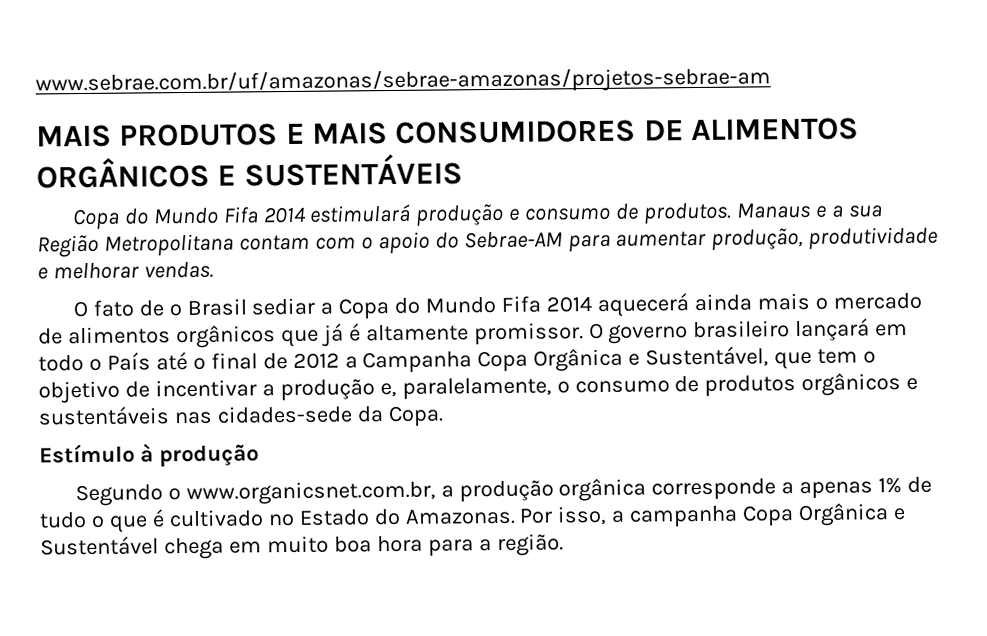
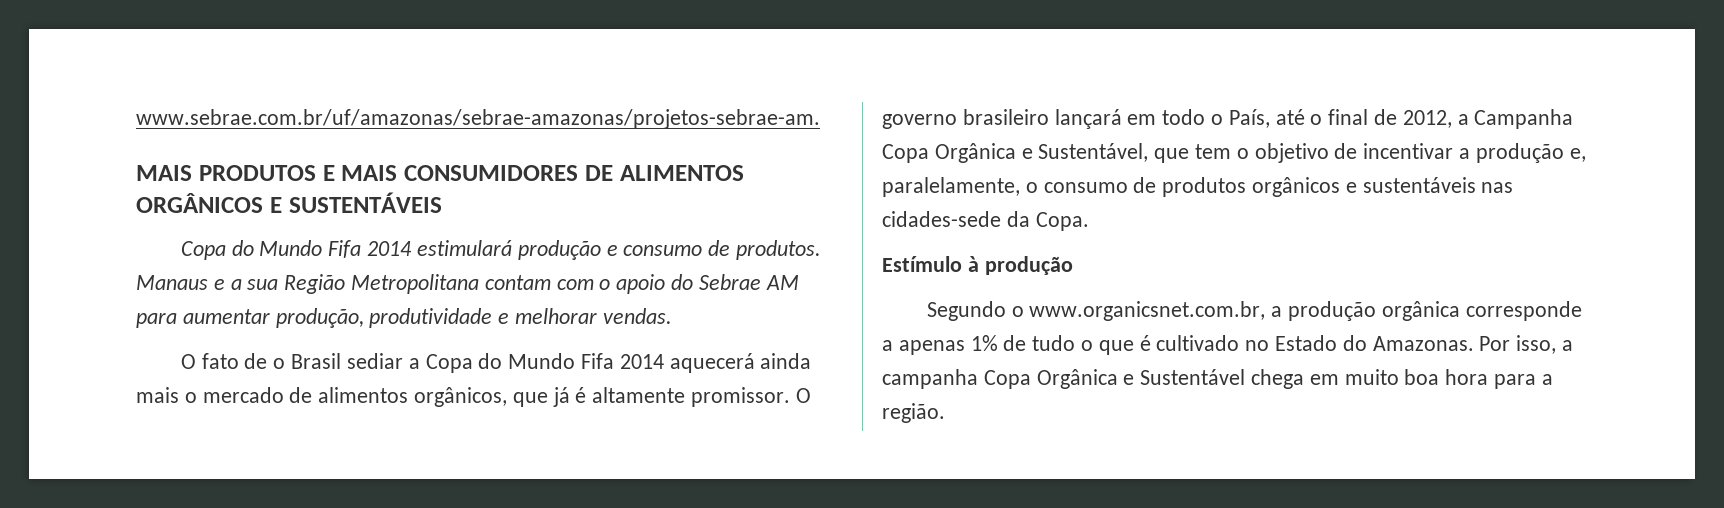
- www.sebrae.com.br/uf/amazonas/sebrae-amazonas/projetos-sebrae-am
+ www.sebrae.com.br/uf/amazonas/sebrae-amazonas/projetos-sebrae-am.
- Manaus e a sua Região Metropolitana contam com o apoio do Sebrae-AM para aumentar produção, produtividade e melhorar vendas.
+ Manaus e a sua Região Metropolitana contam com o apoio do Sebrae AM para aumentar produção, produtividade e melhorar vendas.
- O fato de o Brasil sediar a Copa do Mundo Fifa 2014 aquecerá ainda mais o mercado de alimentos orgânicos que já é altamente promissor.
+ O fato de o Brasil sediar a Copa do Mundo Fifa 2014 aquecerá ainda mais o mercado de alimentos orgânicos, que já é altamente promissor.
- O governo brasileiro lançará em todo o País até o final de 2012 a Campanha Copa Orgânica e Sustentável, que tem o objetivo de incentivar a produção e, paralelamente, o consumo de produtos orgânicos e sustentáveis nas cidades-sede da Copa.
+ O governo brasileiro lançará em todo o País, até o final de 2012, a Campanha Copa Orgânica e Sustentável, que tem o objetivo de incentivar a produção e, paralelamente, o consumo de produtos orgânicos e sustentáveis nas cidades-sede da Copa.

